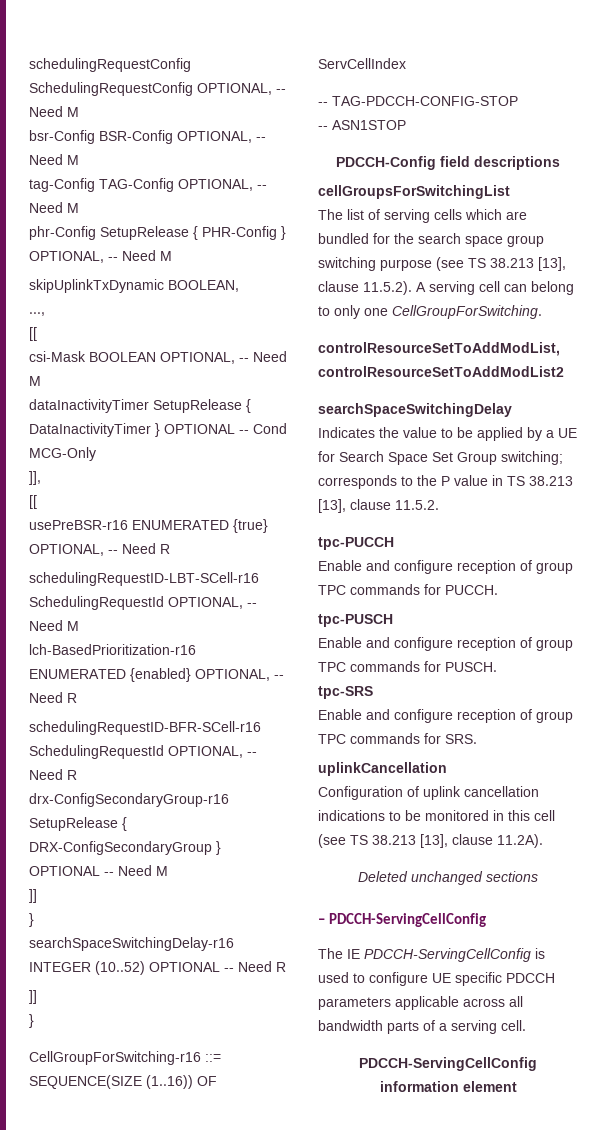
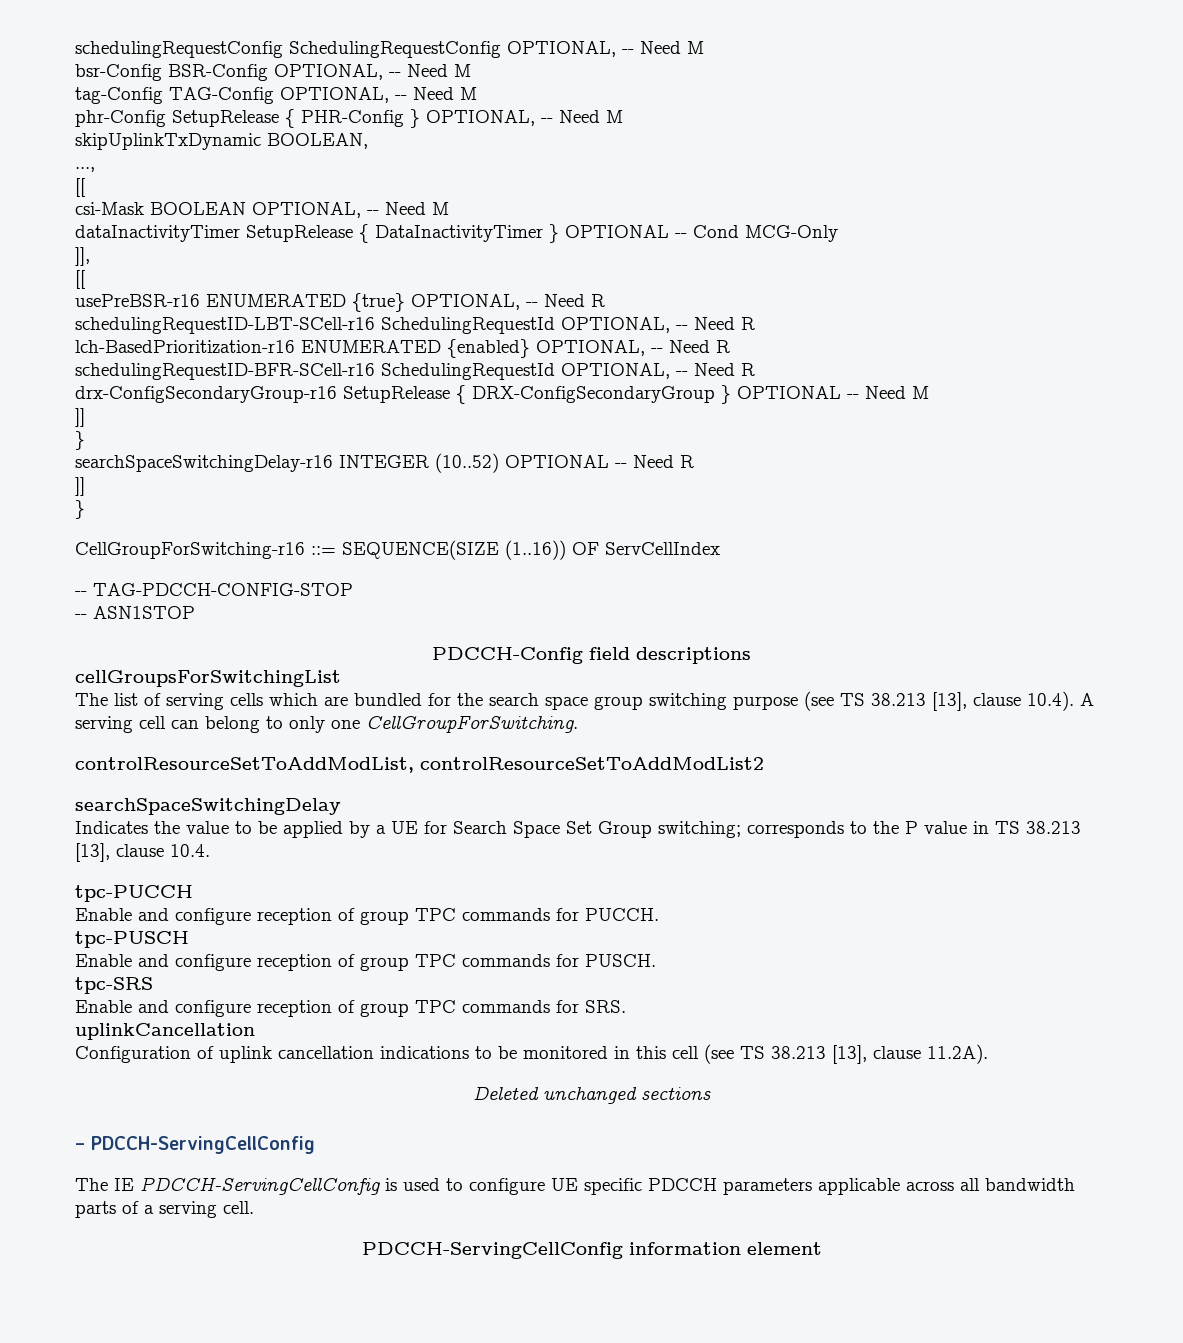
- schedulingRequestID-LBT-SCell-r16 SchedulingRequestId OPTIONAL, -- Need M
+ schedulingRequestID-LBT-SCell-r16 SchedulingRequestId OPTIONAL, -- Need R
- The list of serving cells which are bundled for the search space group switching purpose (see TS 38.213 [13], clause 11.5.2). A serving cell can belong to only one CellGroupForSwitching.
+ The list of serving cells which are bundled for the search space group switching purpose (see TS 38.213 [13], clause 10.4). A serving cell can belong to only one CellGroupForSwitching.
- Indicates the value to be applied by a UE for Search Space Set Group switching; corresponds to the P value in TS 38.213 [13], clause 11.5.2.
+ Indicates the value to be applied by a UE for Search Space Set Group switching; corresponds to the P value in TS 38.213 [13], clause 10.4.

